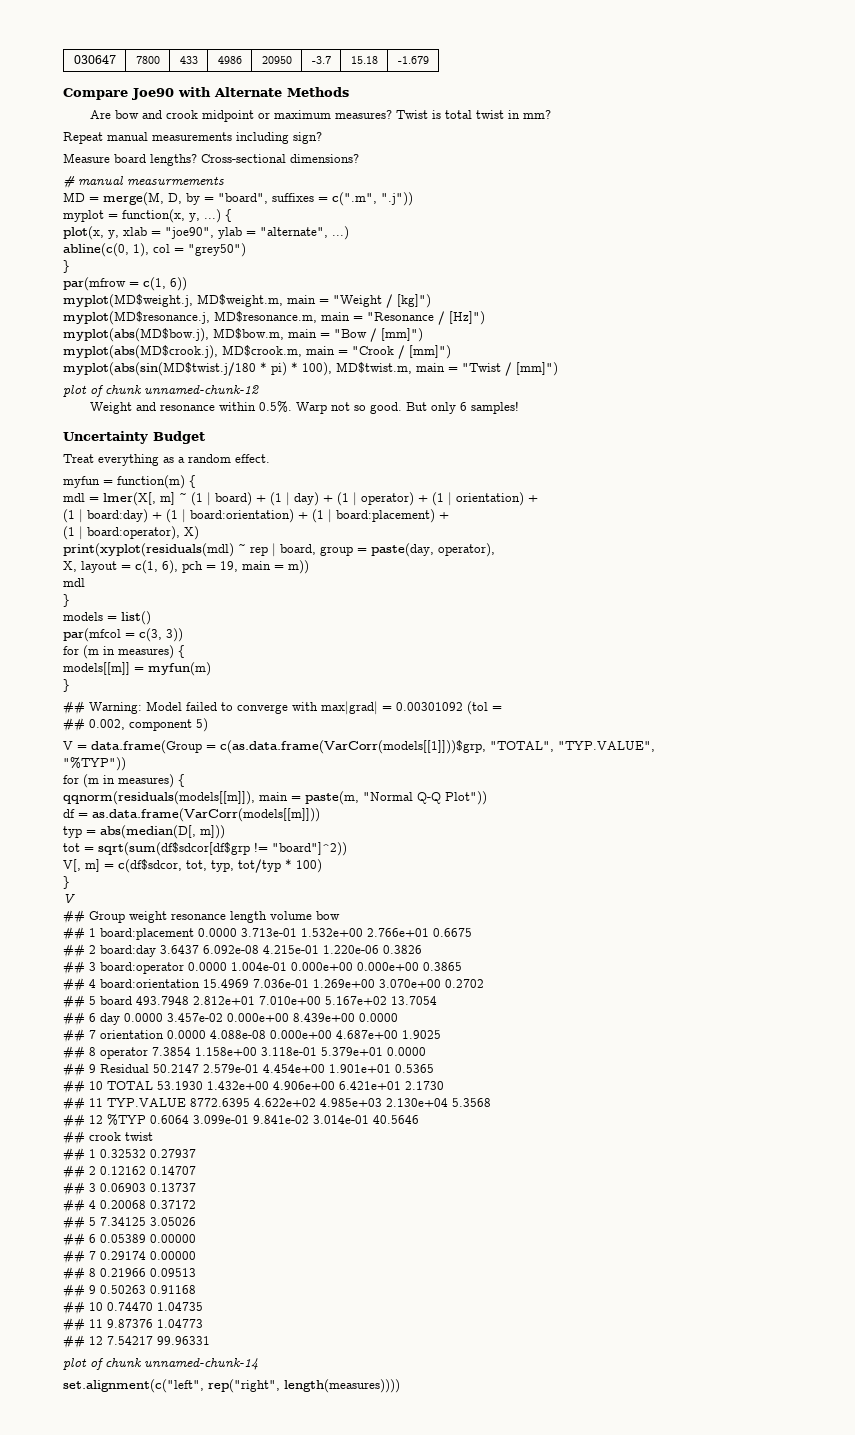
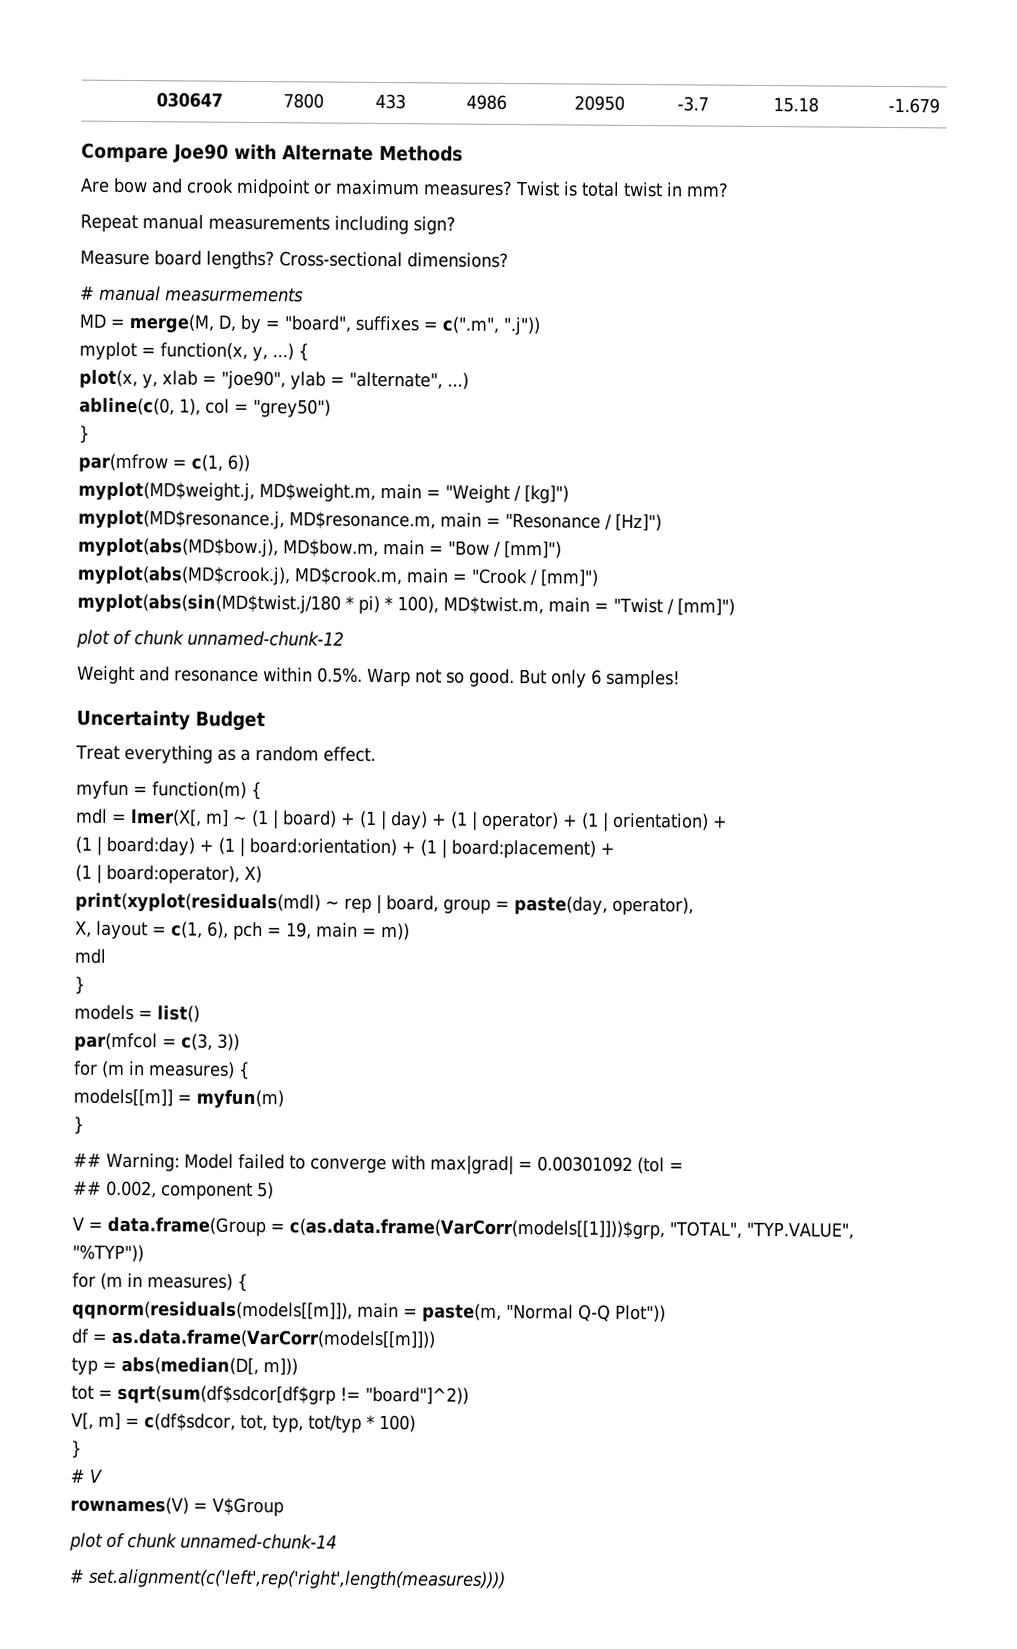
  V[, m] = c(df$sdcor, tot, typ, tot/typ * 100)
  }
- V
+ # V
- ## Group weight resonance length volume bow
- ## 1 board:placement 0.0000 3.713e-01 1.532e+00 2.766e+01 0.6675
- ## 2 board:day 3.6437 6.092e-08 4.215e-01 1.220e-06 0.3826
- ## 3 board:operator 0.0000 1.004e-01 0.000e+00 0.000e+00 0.3865
- ## 4 board:orientation 15.4969 7.036e-01 1.269e+00 3.070e+00 0.2702
- ## 5 board 493.7948 2.812e+01 7.010e+00 5.167e+02 13.7054
- ## 6 day 0.0000 3.457e-02 0.000e+00 8.439e+00 0.0000
- ## 7 orientation 0.0000 4.088e-08 0.000e+00 4.687e+00 1.9025
- ## 8 operator 7.3854 1.158e+00 3.118e-01 5.379e+01 0.0000
- ## 9 Residual 50.2147 2.579e-01 4.454e+00 1.901e+01 0.5365
- ## 10 TOTAL 53.1930 1.432e+00 4.906e+00 6.421e+01 2.1730
- ## 11 TYP.VALUE 8772.6395 4.622e+02 4.985e+03 2.130e+04 5.3568
- ## 12 %TYP 0.6064 3.099e-01 9.841e-02 3.014e-01 40.5646
- ## crook twist
- ## 1 0.32532 0.27937
- ## 2 0.12162 0.14707
- ## 3 0.06903 0.13737
- ## 4 0.20068 0.37172
- ## 5 7.34125 3.05026
- ## 6 0.05389 0.00000
- ## 7 0.29174 0.00000
- ## 8 0.21966 0.09513
- ## 9 0.50263 0.91168
- ## 10 0.74470 1.04735
- ## 11 9.87376 1.04773
- ## 12 7.54217 99.96331
+ rownames(V) = V$Group
- set.alignment(c("left", rep("right", length(measures))))
+ # set.alignment(c('left',rep('right',length(measures))))

